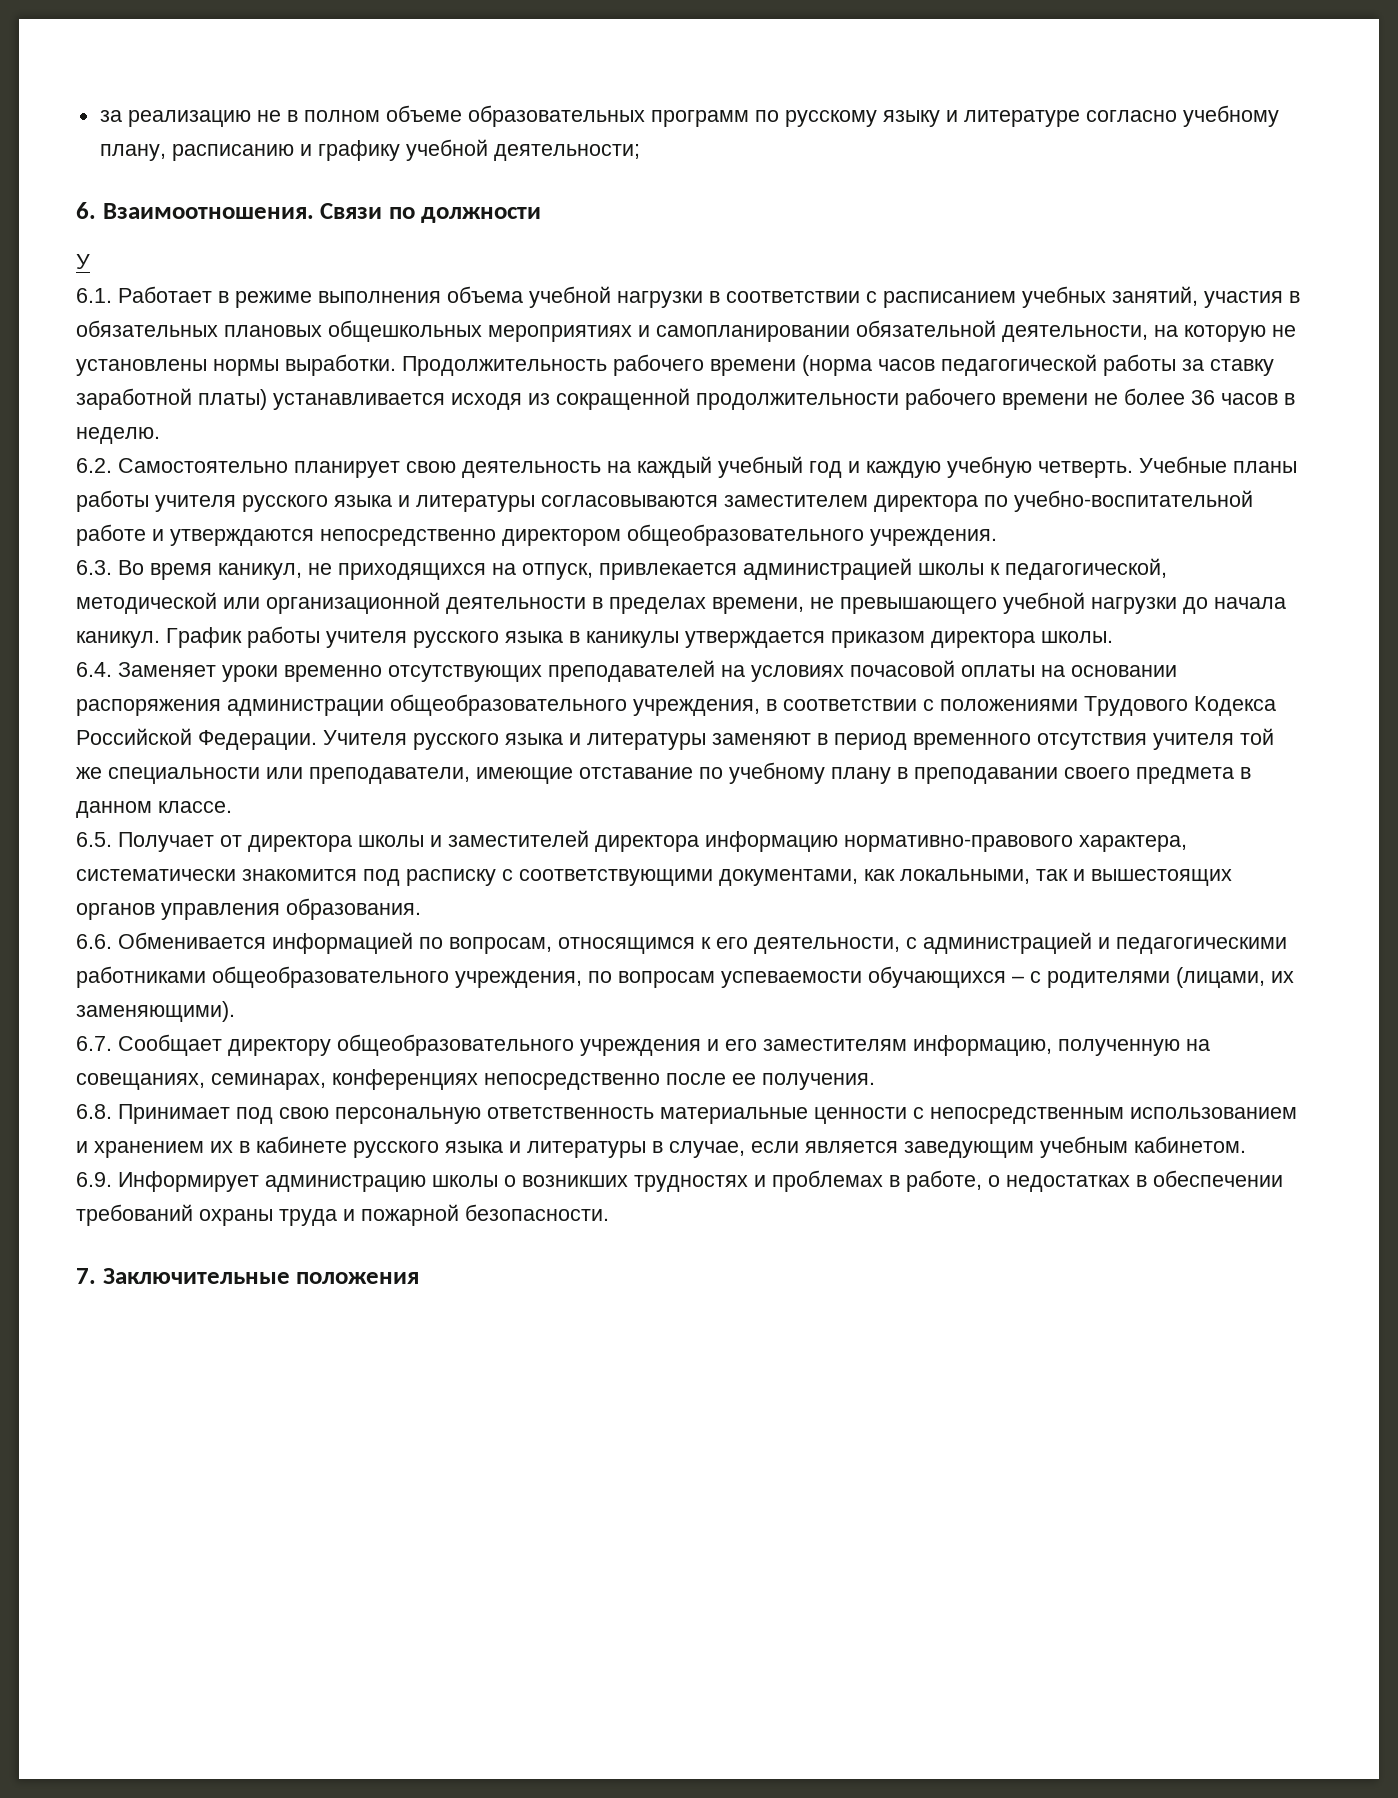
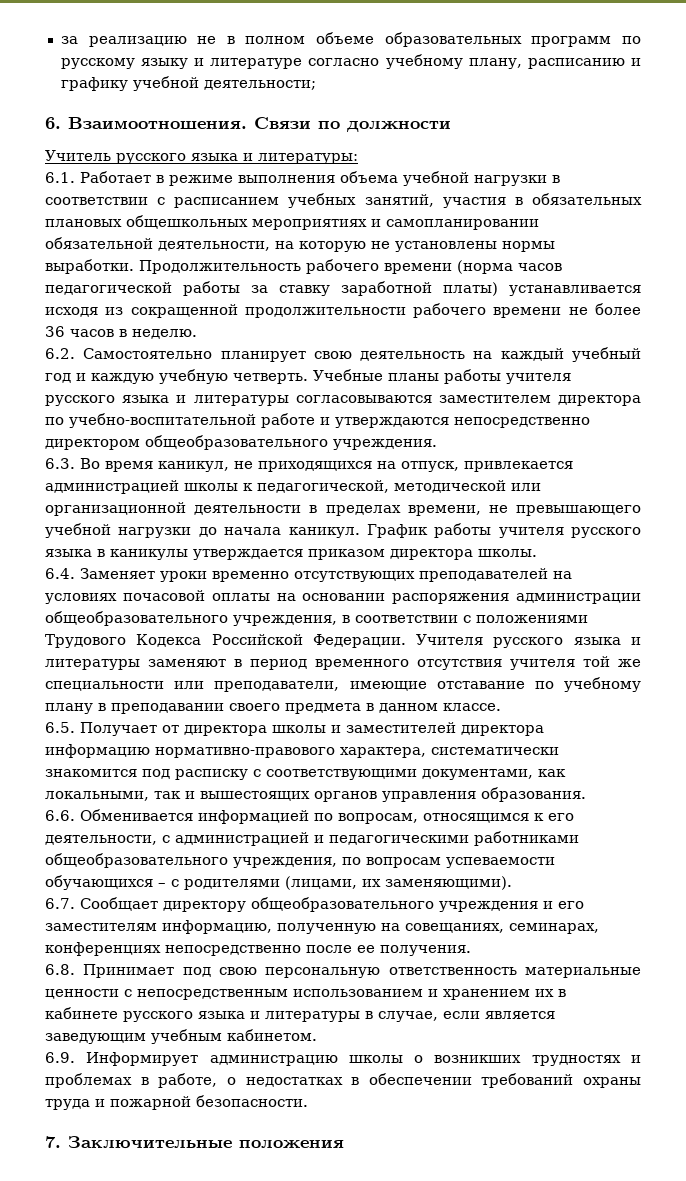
- У
+ Учитель русского языка и литературы:

